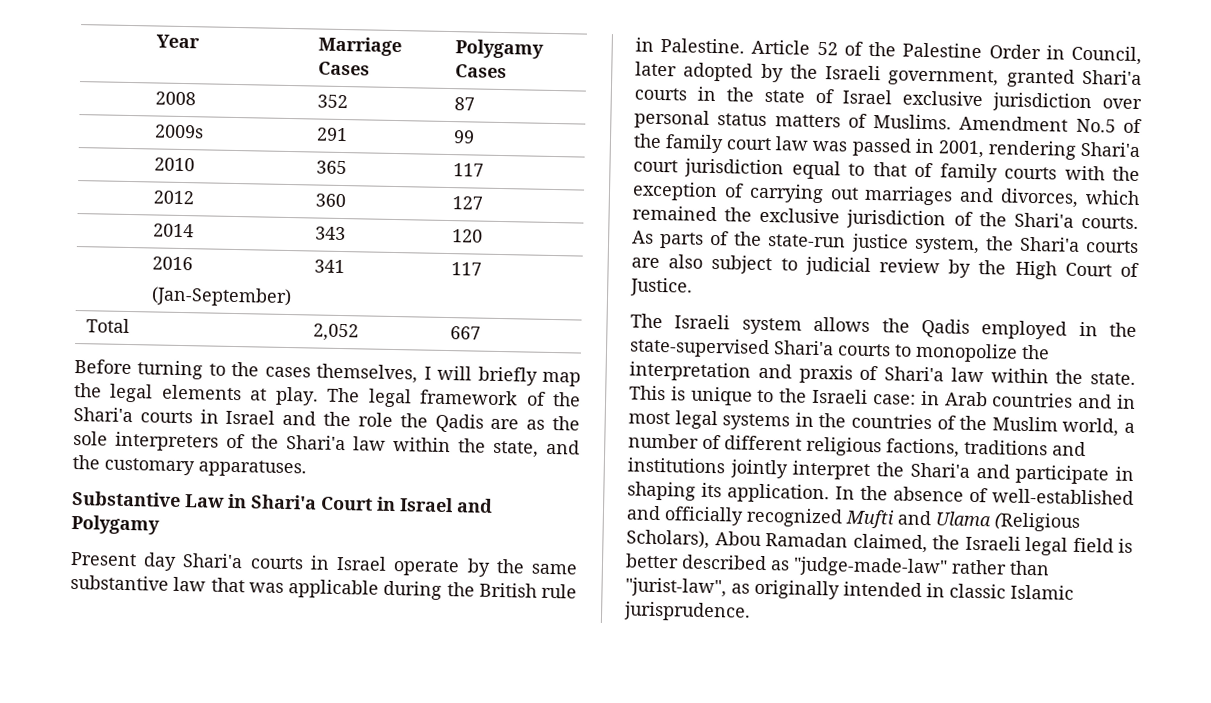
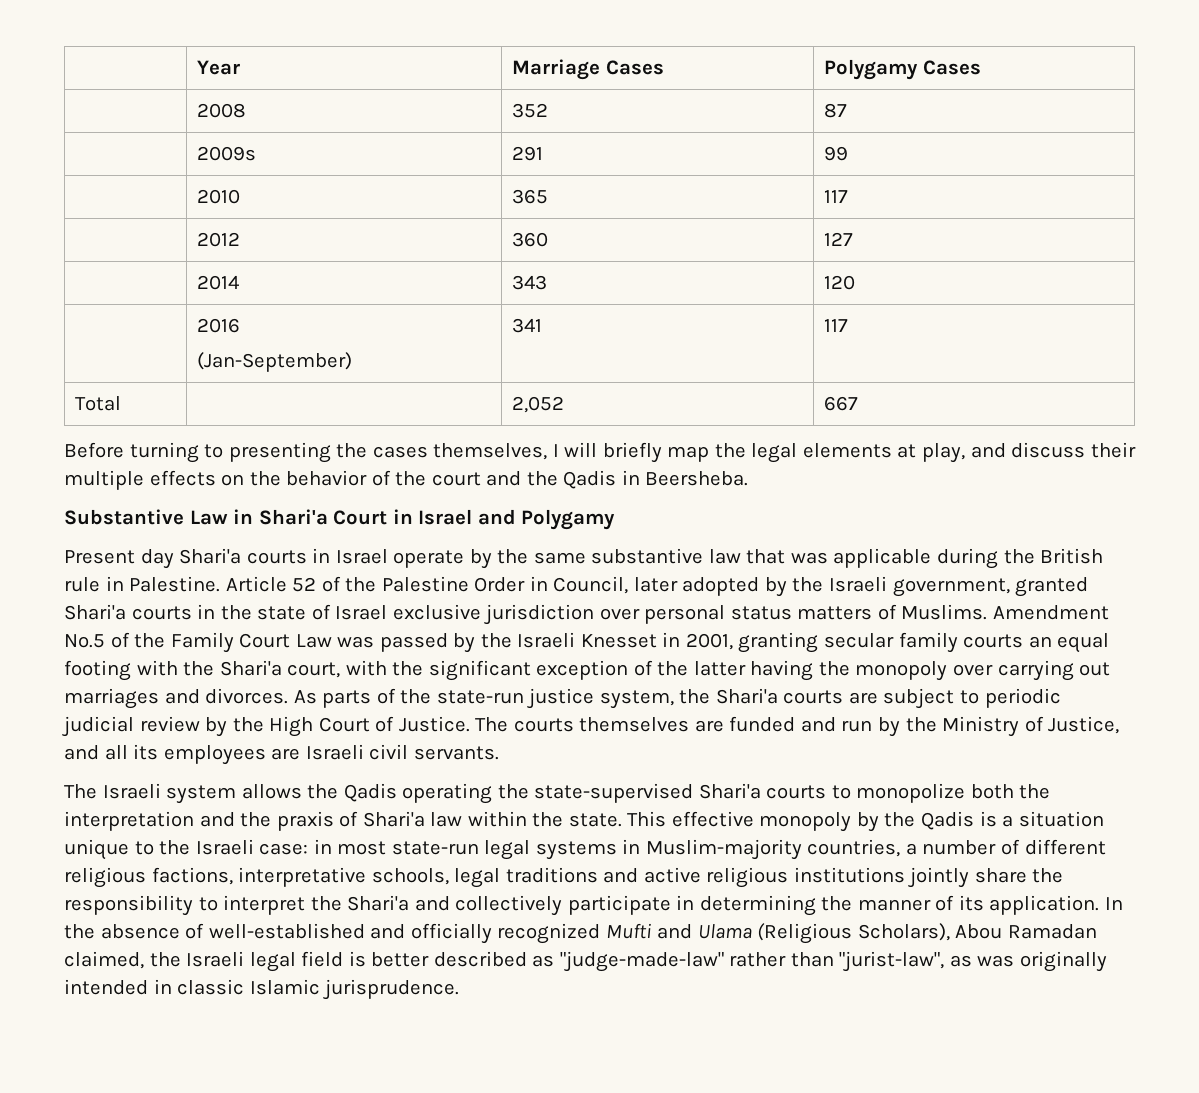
- Before turning to the cases themselves, I will briefly map the legal elements at play. The legal framework of the Shari'a courts in Israel and the role the Qadis are as the sole interpreters of the Shari'a law within the state, and the customary apparatuses.
+ Before turning to presenting the cases themselves, I will briefly map the legal elements at play, and discuss their multiple effects on the behavior of the court and the Qadis in Beersheba.
- Amendment No.5 of the family court law was passed in 2001, rendering Shari'a court jurisdiction equal to that of family courts with the exception of carrying out marriages and divorces, which remained the exclusive jurisdiction of the Shari'a courts.
+ Amendment No.5 of the Family Court Law was passed by the Israeli Knesset in 2001, granting secular family courts an equal footing with the Shari'a court, with the significant exception of the latter having the monopoly over carrying out marriages and divorces.
- As parts of the state-run justice system, the Shari'a courts are also subject to judicial review by the High Court of Justice.
+ As parts of the state-run justice system, the Shari'a courts are subject to periodic judicial review by the High Court of Justice. The courts themselves are funded and run by the Ministry of Justice, and all its employees are Israeli civil servants.
- The Israeli system allows the Qadis employed in the state-supervised Shari'a courts to monopolize the interpretation and praxis of Shari'a law within the state.
+ The Israeli system allows the Qadis operating the state-supervised Shari'a courts to monopolize both the interpretation and the praxis of Shari'a law within the state.
- This is unique to the Israeli case: in Arab countries and in most legal systems in the countries of the Muslim world, a number of different religious factions, traditions and institutions jointly interpret the Shari'a and participate in shaping its application.
+ This effective monopoly by the Qadis is a situation unique to the Israeli case: in most state-run legal systems in Muslim-majority countries, a number of different religious factions, interpretative schools, legal traditions and active religious institutions jointly share the responsibility to interpret the Shari'a and collectively participate in determining the manner of its application.
- In the absence of well-established and officially recognized Mufti and Ulama (Religious Scholars), Abou Ramadan claimed, the Israeli legal field is better described as "judge-made-law" rather than "jurist-law", as originally intended in classic Islamic jurisprudence.
+ In the absence of well-established and officially recognized Mufti and Ulama (Religious Scholars), Abou Ramadan claimed, the Israeli legal field is better described as "judge-made-law" rather than "jurist-law", as was originally intended in classic Islamic jurisprudence.

